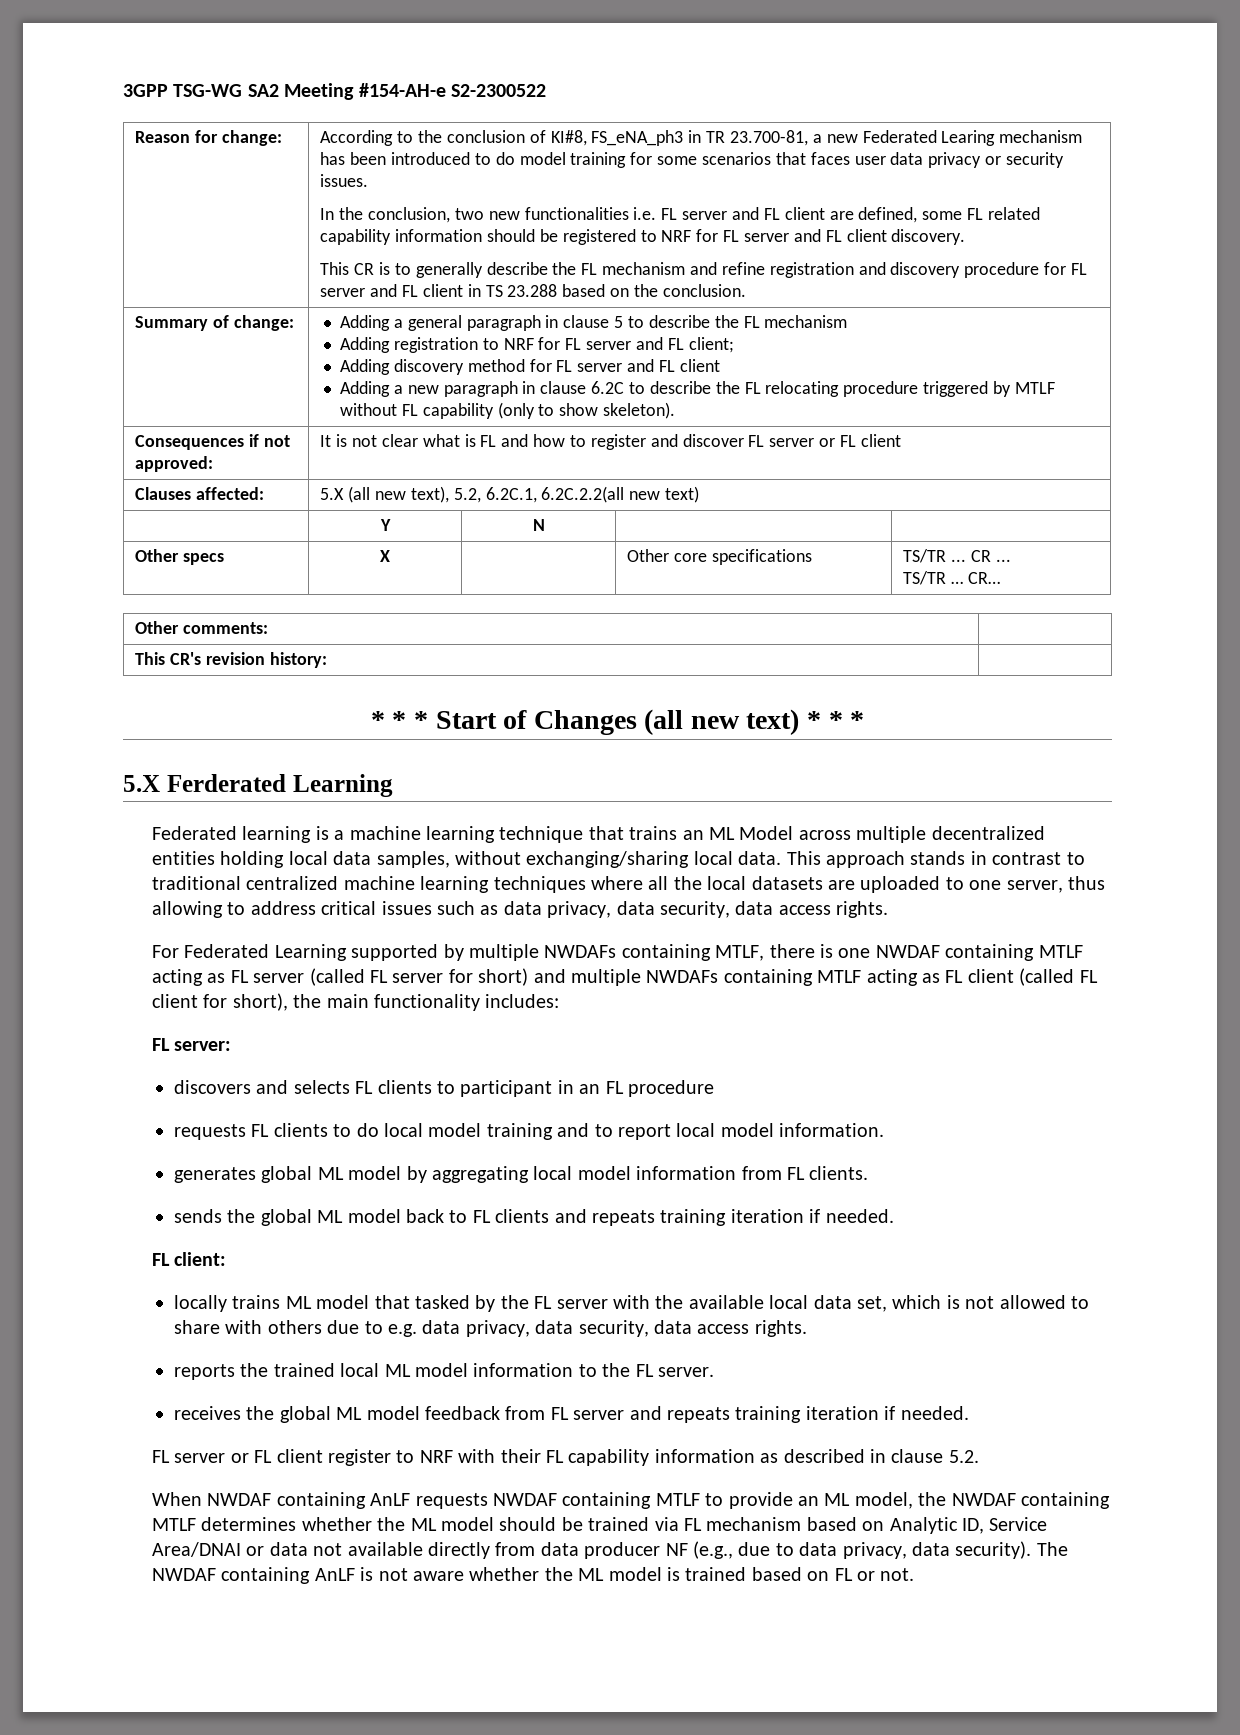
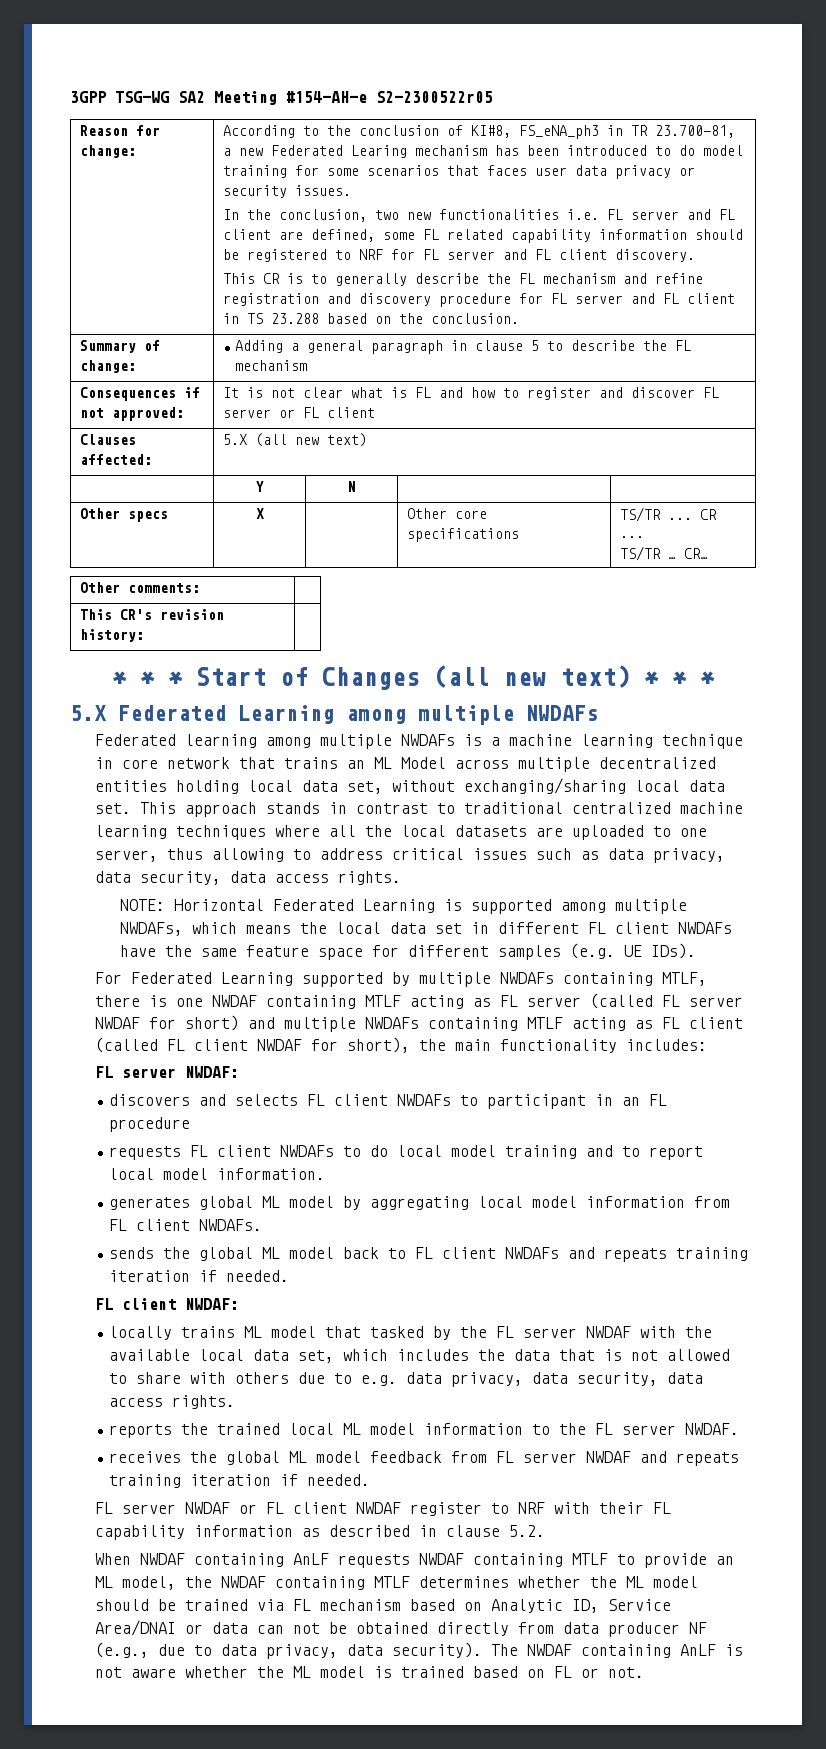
- 3GPP TSG-WG SA2 Meeting #154-AH-e S2-2300522
+ 3GPP TSG-WG SA2 Meeting #154-AH-e S2-2300522r05
- Adding registration to NRF for FL server and FL client;
- Adding discovery method for FL server and FL client
- Adding a new paragraph in clause 6.2C to describe the FL relocating procedure triggered by MTLF without FL capability (only to show skeleton).
- Clauses affected: | 5.X (all new text), 5.2, 6.2C.1, 6.2C.2.2(all new text)
+ Clauses affected: | 5.X (all new text)
- 5.X Ferderated Learning
+ 5.X Federated Learning among multiple NWDAFs
- Federated learning is a machine learning technique that trains an ML Model across multiple decentralized entities holding local data samples, without exchanging/sharing local data.
+ Federated learning among multiple NWDAFs is a machine learning technique in core network that trains an ML Model across multiple decentralized entities holding local data set, without exchanging/sharing local data set.
+ NOTE: Horizontal Federated Learning is supported among multiple NWDAFs, which means the local data set in different FL client NWDAFs have the same feature space for different samples (e.g. UE IDs).
- For Federated Learning supported by multiple NWDAFs containing MTLF, there is one NWDAF containing MTLF acting as FL server (called FL server for short) and multiple NWDAFs containing MTLF acting as FL client (called FL client for short), the main functionality includes:
+ For Federated Learning supported by multiple NWDAFs containing MTLF, there is one NWDAF containing MTLF acting as FL server (called FL server NWDAF for short) and multiple NWDAFs containing MTLF acting as FL client (called FL client NWDAF for short), the main functionality includes:
- FL server:
+ FL server NWDAF:
- discovers and selects FL clients to participant in an FL procedure
+ discovers and selects FL client NWDAFs to participant in an FL procedure
- requests FL clients to do local model training and to report local model information.
+ requests FL client NWDAFs to do local model training and to report local model information.
- generates global ML model by aggregating local model information from FL clients.
+ generates global ML model by aggregating local model information from FL client NWDAFs.
- sends the global ML model back to FL clients and repeats training iteration if needed.
- FL client:
+ sends the global ML model back to FL client NWDAFs and repeats training iteration if needed.
+ FL client NWDAF:
- locally trains ML model that tasked by the FL server with the available local data set, which is not allowed to share with others due to e.g. data privacy, data security, data access rights.
+ locally trains ML model that tasked by the FL server NWDAF with the available local data set, which includes the data that is not allowed to share with others due to e.g. data privacy, data security, data access rights.
- reports the trained local ML model information to the FL server.
+ reports the trained local ML model information to the FL server NWDAF.
- receives the global ML model feedback from FL server and repeats training iteration if needed.
+ receives the global ML model feedback from FL server NWDAF and repeats training iteration if needed.
- FL server or FL client register to NRF with their FL capability information as described in clause 5.2.
+ FL server NWDAF or FL client NWDAF register to NRF with their FL capability information as described in clause 5.2.
- When NWDAF containing AnLF requests NWDAF containing MTLF to provide an ML model, the NWDAF containing MTLF determines whether the ML model should be trained via FL mechanism based on Analytic ID, Service Area/DNAI or data not available directly from data producer NF (e.g., due to data privacy, data security).
+ When NWDAF containing AnLF requests NWDAF containing MTLF to provide an ML model, the NWDAF containing MTLF determines whether the ML model should be trained via FL mechanism based on Analytic ID, Service Area/DNAI or data can not be obtained directly from data producer NF (e.g., due to data privacy, data security).

